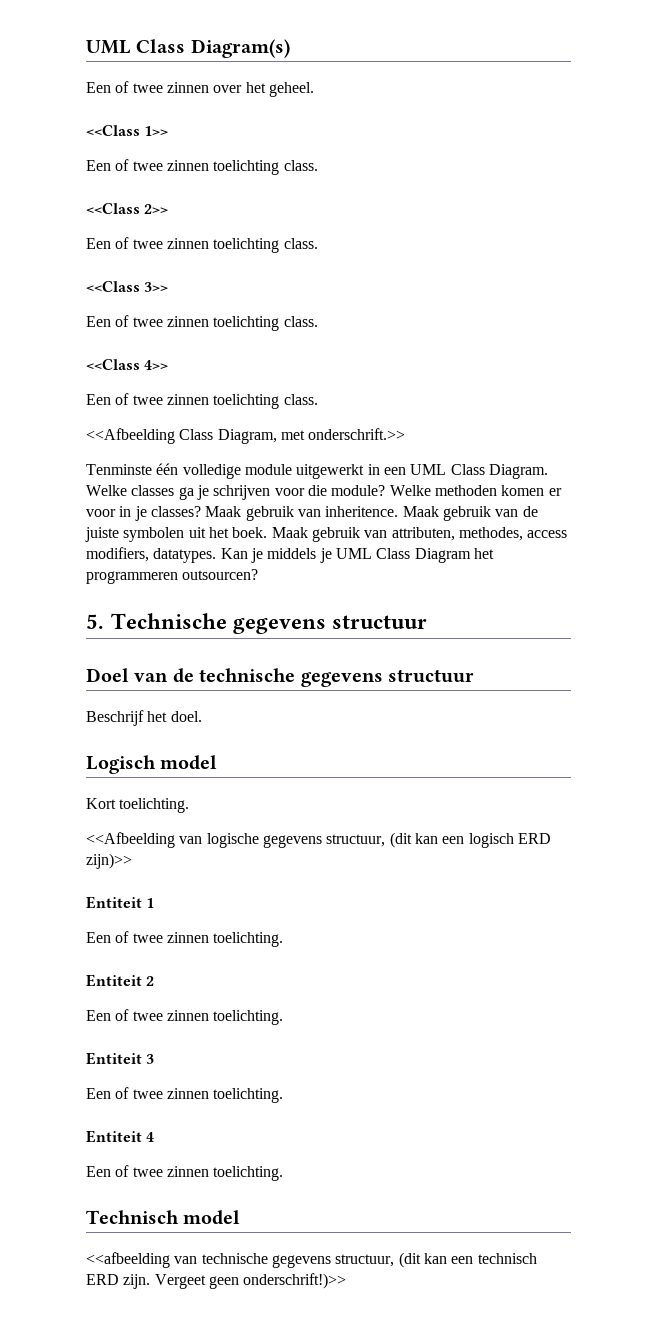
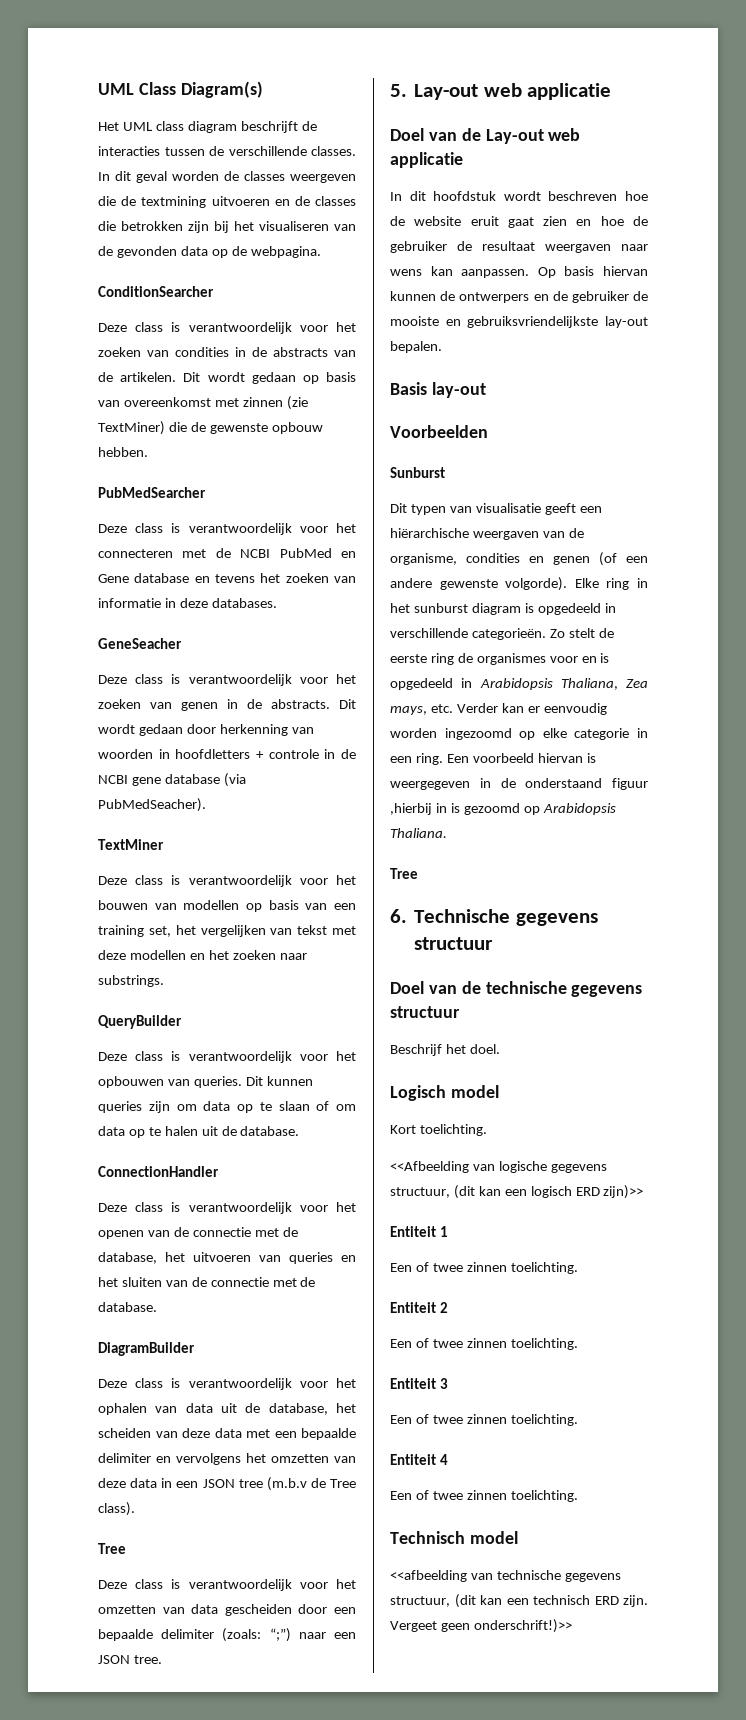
- Een of twee zinnen over het geheel.
- <<Class 1>>
- Een of twee zinnen toelichting class.
- <<Class 2>>
- Een of twee zinnen toelichting class.
- <<Class 3>>
- Een of twee zinnen toelichting class.
- <<Class 4>>
- Een of twee zinnen toelichting class.
- <<Afbeelding Class Diagram, met onderschrift.>>
- Tenminste één volledige module uitgewerkt in een UML Class Diagram. Welke classes ga je schrijven voor die module? Welke methoden komen er voor in je classes? Maak gebruik van inheritence. Maak gebruik van de juiste symbolen uit het boek. Maak gebruik van attributen, methodes, access modifiers, datatypes. Kan je middels je UML Class Diagram het programmeren outsourcen?
- 5. Technische gegevens structuur
+ Het UML class diagram beschrijft de interacties tussen de verschillende classes. In dit geval worden de classes weergeven die de textmining uitvoeren en de classes die betrokken zijn bij het visualiseren van de gevonden data op de webpagina.
+ ConditionSearcher
+ Deze class is verantwoordelijk voor het zoeken van condities in de abstracts van de artikelen. Dit wordt gedaan op basis van overeenkomst met zinnen (zie TextMiner) die de gewenste opbouw hebben.
+ PubMedSearcher
+ Deze class is verantwoordelijk voor het connecteren met de NCBI PubMed en Gene database en tevens het zoeken van informatie in deze databases.
+ GeneSeacher
+ Deze class is verantwoordelijk voor het zoeken van genen in de abstracts. Dit wordt gedaan door herkenning van woorden in hoofdletters + controle in de NCBI gene database (via PubMedSeacher).
+ TextMiner
+ Deze class is verantwoordelijk voor het bouwen van modellen op basis van een training set, het vergelijken van tekst met deze modellen en het zoeken naar substrings.
+ QueryBuilder
+ Deze class is verantwoordelijk voor het opbouwen van queries. Dit kunnen queries zijn om data op te slaan of om data op te halen uit de database.
+ ConnectionHandler
+ Deze class is verantwoordelijk voor het openen van de connectie met de database, het uitvoeren van queries en het sluiten van de connectie met de database.
+ DiagramBuilder
+ Deze class is verantwoordelijk voor het ophalen van data uit de database, het scheiden van deze data met een bepaalde delimiter en vervolgens het omzetten van deze data in een JSON tree (m.b.v de Tree class).
+ Tree
+ Deze class is verantwoordelijk voor het omzetten van data gescheiden door een bepaalde delimiter (zoals: “;”) naar een JSON tree.
+ 5. Lay-out web applicatie
+ Doel van de Lay-out web applicatie
+ In dit hoofdstuk wordt beschreven hoe de website eruit gaat zien en hoe de gebruiker de resultaat weergaven naar wens kan aanpassen. Op basis hiervan kunnen de ontwerpers en de gebruiker de mooiste en gebruiksvriendelijkste lay-out bepalen.
+ Basis lay-out
+ Voorbeelden
+ Sunburst
+ Dit typen van visualisatie geeft een hiërarchische weergaven van de organisme, condities en genen (of een andere gewenste volgorde). Elke ring in het sunburst diagram is opgedeeld in verschillende categorieën. Zo stelt de eerste ring de organismes voor en is opgedeeld in Arabidopsis Thaliana, Zea mays, etc. Verder kan er eenvoudig worden ingezoomd op elke categorie in een ring. Een voorbeeld hiervan is weergegeven in de onderstaand figuur ,hierbij in is gezoomd op Arabidopsis Thaliana.
+ Tree
+ 6. Technische gegevens structuur

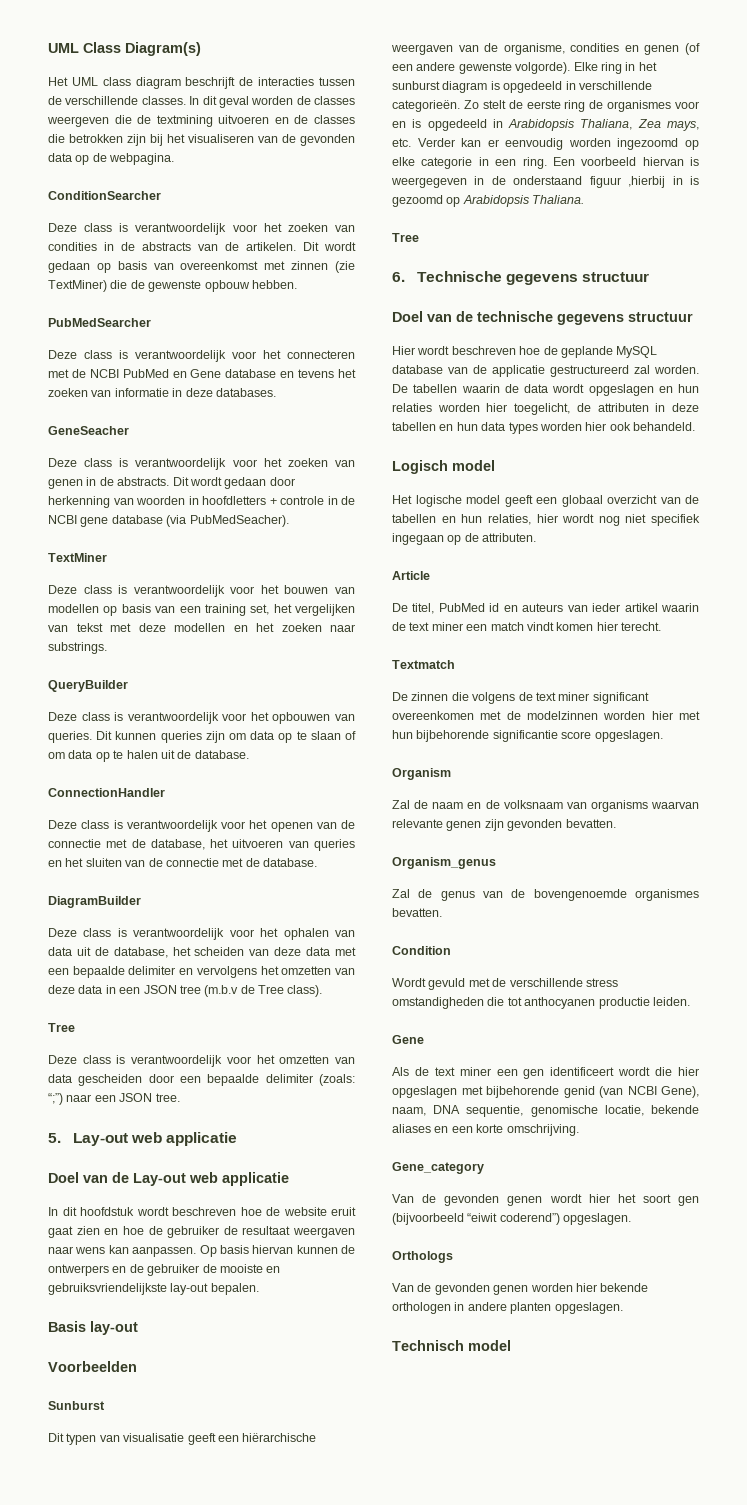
- Beschrijf het doel.
+ Hier wordt beschreven hoe de geplande MySQL database van de applicatie gestructureerd zal worden. De tabellen waarin de data wordt opgeslagen en hun relaties worden hier toegelicht, de attributen in deze tabellen en hun data types worden hier ook behandeld.
  Logisch model
- Kort toelichting.
- <<Afbeelding van logische gegevens structuur, (dit kan een logisch ERD zijn)>>
- Entiteit 1
- Een of twee zinnen toelichting.
- Entiteit 2
- Een of twee zinnen toelichting.
- Entiteit 3
- Een of twee zinnen toelichting.
- Entiteit 4
- Een of twee zinnen toelichting.
+ Het logische model geeft een globaal overzicht van de tabellen en hun relaties, hier wordt nog niet specifiek ingegaan op de attributen.
+ Article
+ De titel, PubMed id en auteurs van ieder artikel waarin de text miner een match vindt komen hier terecht.
+ Textmatch
+ De zinnen die volgens de text miner significant overeenkomen met de modelzinnen worden hier met hun bijbehorende significantie score opgeslagen.
+ Organism
+ Zal de naam en de volksnaam van organisms waarvan relevante genen zijn gevonden bevatten.
+ Organism_genus
+ Zal de genus van de bovengenoemde organismes bevatten.
+ Condition
+ Wordt gevuld met de verschillende stress omstandigheden die tot anthocyanen productie leiden.
+ Gene
+ Als de text miner een gen identificeert wordt die hier opgeslagen met bijbehorende genid (van NCBI Gene), naam, DNA sequentie, genomische locatie, bekende aliases en een korte omschrijving.
+ Gene_category
+ Van de gevonden genen wordt hier het soort gen (bijvoorbeeld “eiwit coderend”) opgeslagen.
+ Orthologs
+ Van de gevonden genen worden hier bekende orthologen in andere planten opgeslagen.
  Technisch model
- <<afbeelding van technische gegevens structuur, (dit kan een technisch ERD zijn. Vergeet geen onderschrift!)>>

